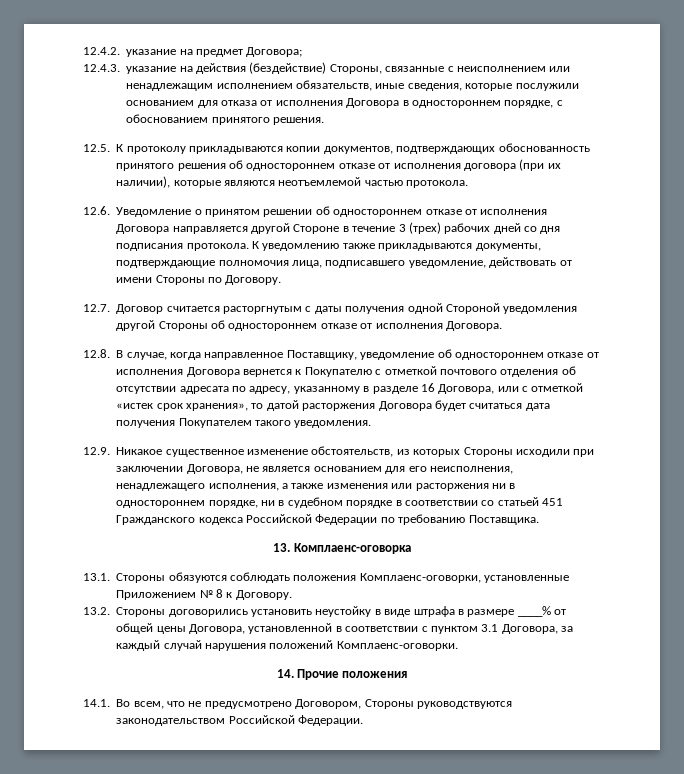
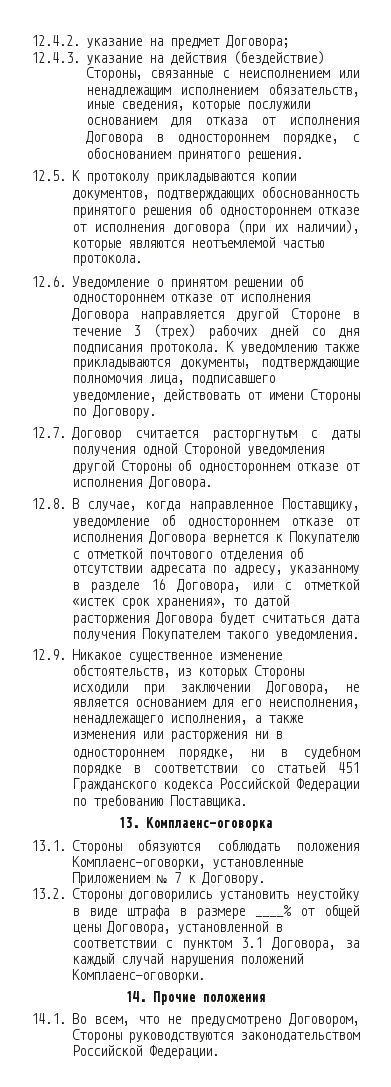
- 13.1. Стороны обязуются соблюдать положения Комплаенс-оговорки, установленные Приложением № 8 к Договору.
+ 13.1. Стороны обязуются соблюдать положения Комплаенс-оговорки, установленные Приложением № 7 к Договору.

